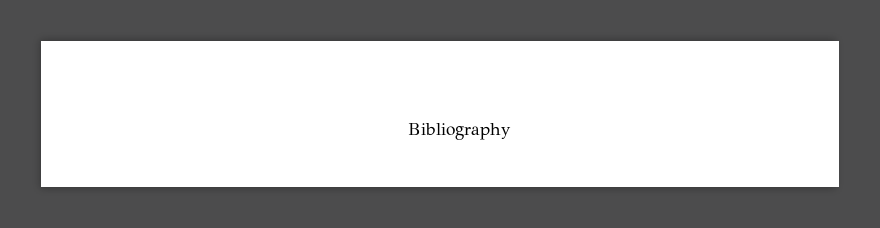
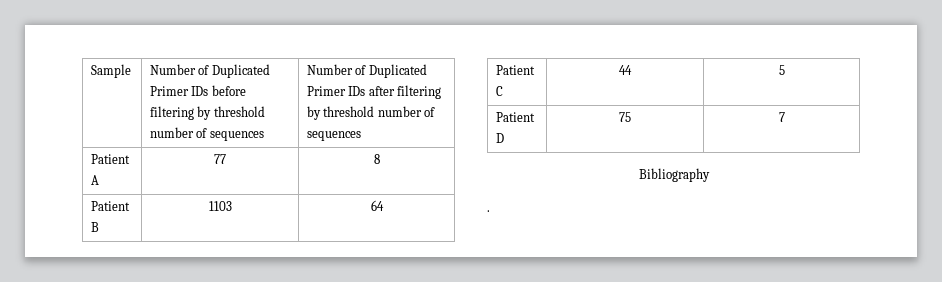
+ Sample | Number of Duplicated Primer IDs before filtering by threshold number of sequences | Number of Duplicated Primer IDs after filtering by threshold number of sequences
+ Patient A | 77 | 8
+ Patient B | 1103 | 64
+ Patient C | 44 | 5
+ Patient D | 75 | 7
+ .

